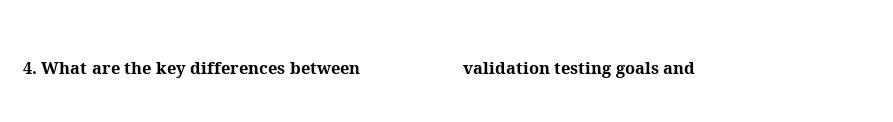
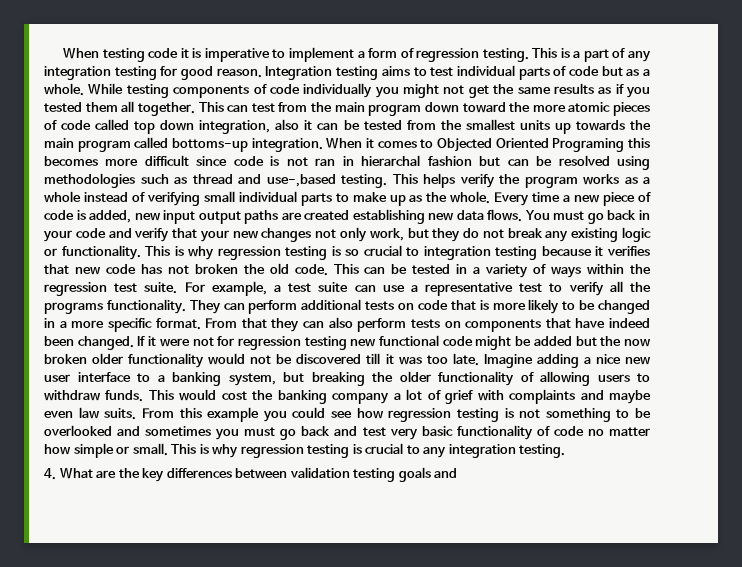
+ When testing code it is imperative to implement a form of regression testing. This is a part of any integration testing for good reason. Integration testing aims to test individual parts of code but as a whole. While testing components of code individually you might not get the same results as if you tested them all together. This can test from the main program down toward the more atomic pieces of code called top down integration, also it can be tested from the smallest units up towards the main program called bottoms-up integration. When it comes to Objected Oriented Programing this becomes more difficult since code is not ran in hierarchal fashion but can be resolved using methodologies such as thread and use-,based testing. This helps verify the program works as a whole instead of verifying small individual parts to make up as the whole. Every time a new piece of code is added, new input output paths are created establishing new data flows. You must go back in your code and verify that your new changes not only work, but they do not break any existing logic or functionality. This is why regression testing is so crucial to integration testing because it verifies that new code has not broken the old code. This can be tested in a variety of ways within the regression test suite. For example, a test suite can use a representative test to verify all the programs functionality. They can perform additional tests on code that is more likely to be changed in a more specific format. From that they can also perform tests on components that have indeed been changed. If it were not for regression testing new functional code might be added but the now broken older functionality would not be discovered till it was too late. Imagine adding a nice new user interface to a banking system, but breaking the older functionality of allowing users to withdraw funds. This would cost the banking company a lot of grief with complaints and maybe even law suits. From this example you could see how regression testing is not something to be overlooked and sometimes you must go back and test very basic functionality of code no matter how simple or small. This is why regression testing is crucial to any integration testing.

